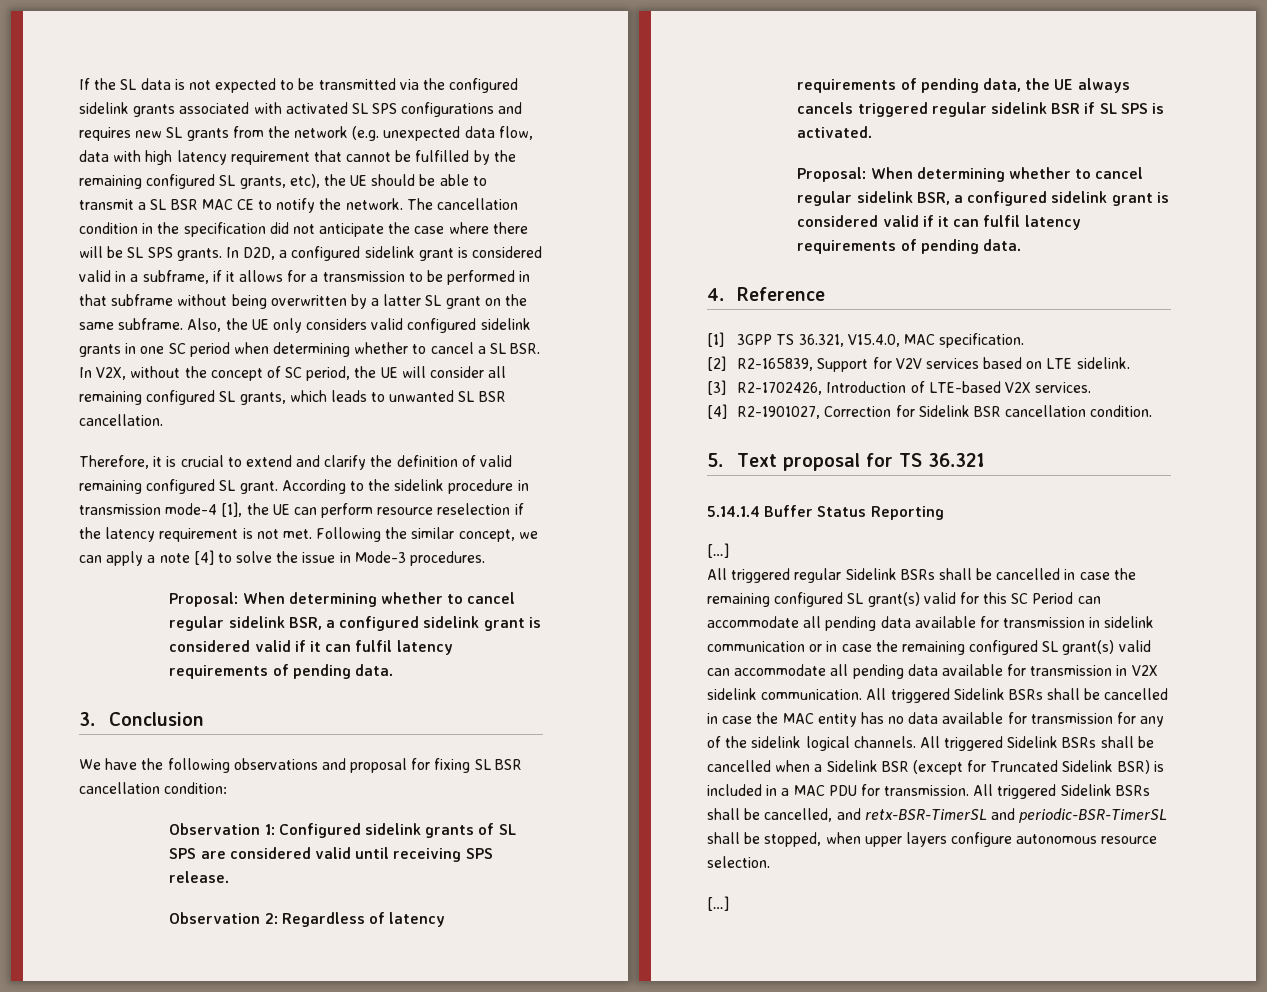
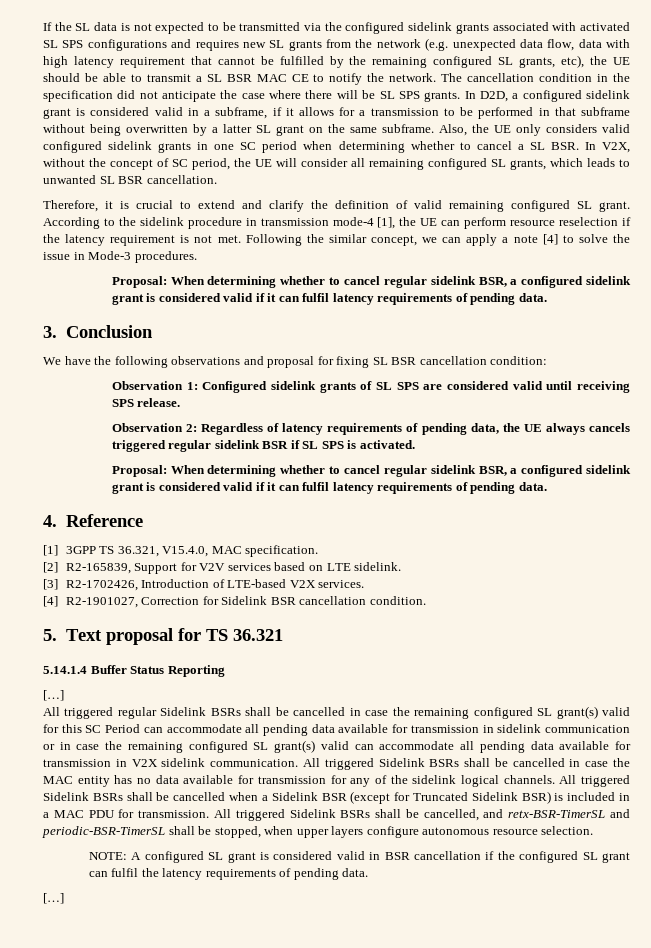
+ NOTE: A configured SL grant is considered valid in BSR cancellation if the configured SL grant can fulfil the latency requirements of pending data.

